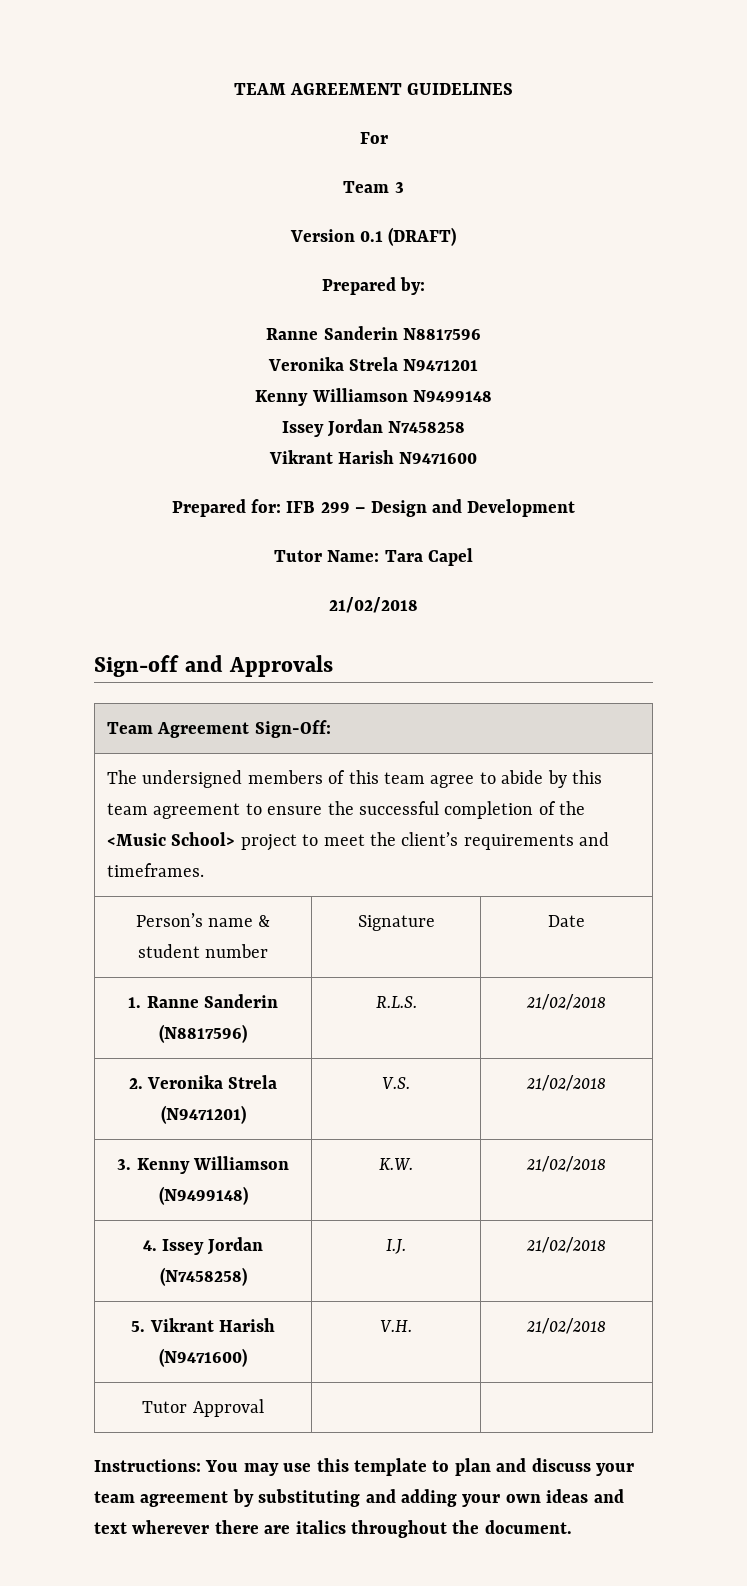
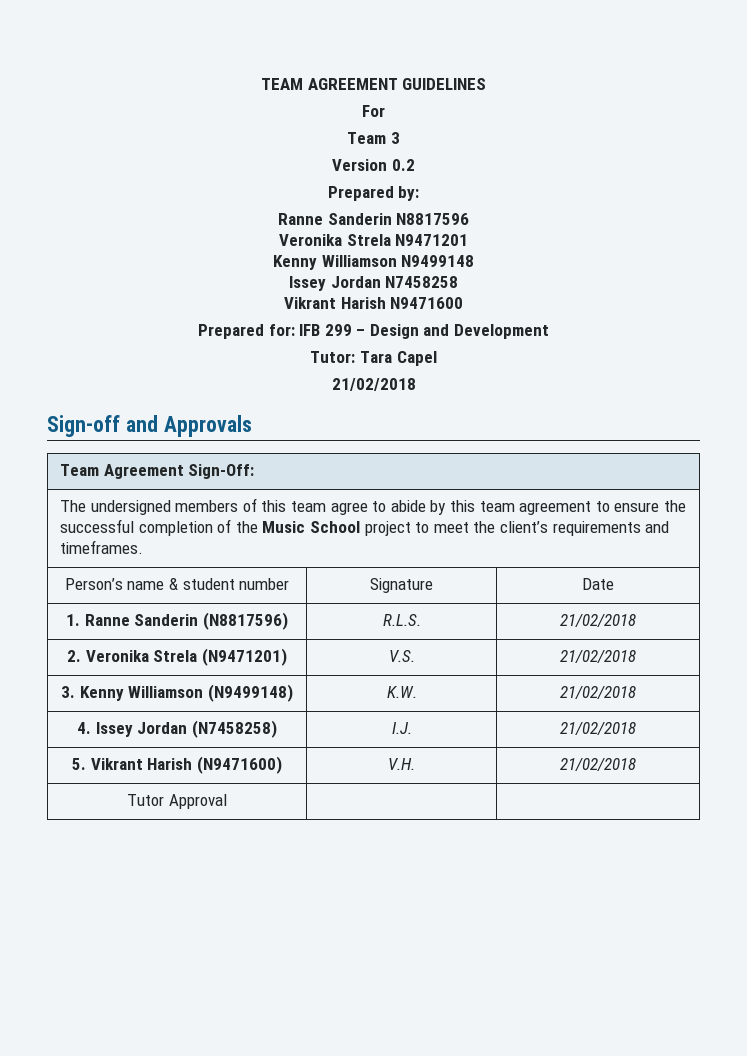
- Version 0.1 (DRAFT)
+ Version 0.2
- Tutor Name: Tara Capel
+ Tutor: Tara Capel
- The undersigned members of this team agree to abide by this team agreement to ensure the successful completion of the <Music School> project to meet the client’s requirements and timeframes.
+ The undersigned members of this team agree to abide by this team agreement to ensure the successful completion of the Music School project to meet the client’s requirements and timeframes.
- Instructions: You may use this template to plan and discuss your team agreement by substituting and adding your own ideas and text wherever there are italics throughout the document.

